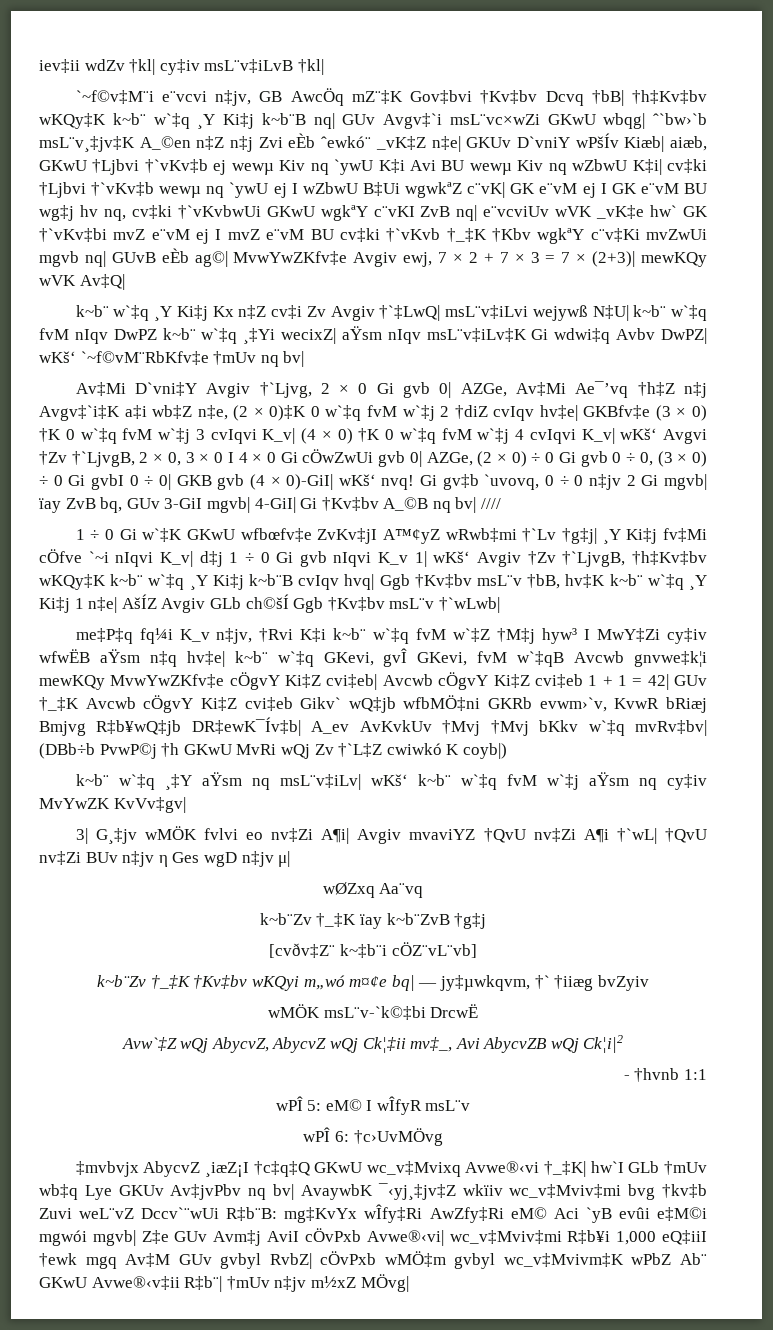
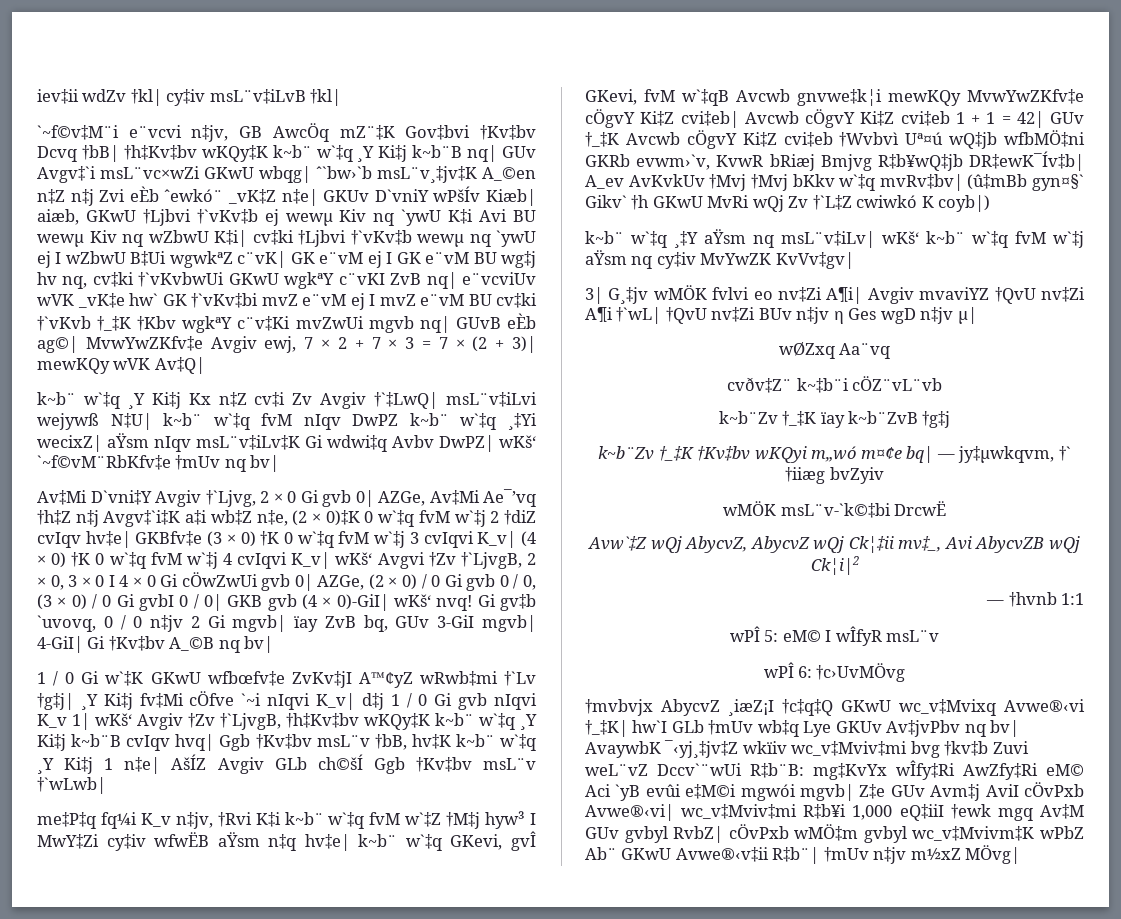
- `~f©v‡M¨i e¨vcvi n‡jv, GB AwcÖq mZ¨‡K Gov‡bvi †Kv‡bv Dcvq †bB| †h‡Kv‡bv wKQy‡K k~b¨ w`‡q ¸Y Ki‡j k~b¨B nq| GUv Avgv‡`i msL¨vc×wZi GKwU wbqg| ˆ`bw›`b msL¨v¸‡jv‡K A_©en n‡Z n‡j Zvi eÈb ˆewkó¨ _vK‡Z n‡e| GKUv D`vniY wPšÍv Kiæb| aiæb, GKwU †Ljbvi †`vKv‡b ej wewµ Kiv nq `ywU K‡i Avi BU wewµ Kiv nq wZbwU K‡i| cv‡ki †Ljbvi †`vKv‡b wewµ nq `ywU ej I wZbwU B‡Ui wgwkªZ c¨vK| GK e¨vM ej I GK e¨vM BU wg‡j hv nq, cv‡ki †`vKvbwUi GKwU wgkªY c¨vKI ZvB nq| e¨vcviUv wVK _vK‡e hw` GK †`vKv‡bi mvZ e¨vM ej I mvZ e¨vM BU cv‡ki †`vKvb †_‡K †Kbv wgkªY c¨v‡Ki mvZwUi mgvb nq| GUvB eÈb ag©| MvwYwZKfv‡e Avgiv ewj, 7 × 2 + 7 × 3 = 7 × (2+3)| mewKQy wVK Av‡Q|
+ `~f©v‡M¨i e¨vcvi n‡jv, GB AwcÖq mZ¨‡K Gov‡bvi †Kv‡bv Dcvq †bB| †h‡Kv‡bv wKQy‡K k~b¨ w`‡q ¸Y Ki‡j k~b¨B nq| GUv Avgv‡`i msL¨vc×wZi GKwU wbqg| ˆ`bw›`b msL¨v¸‡jv‡K A_©en n‡Z n‡j Zvi eÈb ˆewkó¨ _vK‡Z n‡e| GKUv D`vniY wPšÍv Kiæb| aiæb, GKwU †Ljbvi †`vKv‡b ej wewµ Kiv nq `ywU K‡i Avi BU wewµ Kiv nq wZbwU K‡i| cv‡ki †Ljbvi †`vKv‡b wewµ nq `ywU ej I wZbwU B‡Ui wgwkªZ c¨vK| GK e¨vM ej I GK e¨vM BU wg‡j hv nq, cv‡ki †`vKvbwUi GKwU wgkªY c¨vKI ZvB nq| e¨vcviUv wVK _vK‡e hw` GK †`vKv‡bi mvZ e¨vM ej I mvZ e¨vM BU cv‡ki †`vKvb †_‡K †Kbv wgkªY c¨v‡Ki mvZwUi mgvb nq| GUvB eÈb ag©| MvwYwZKfv‡e Avgiv ewj, 7 × 2 + 7 × 3 = 7 × (2 + 3)| mewKQy wVK Av‡Q|
- Av‡Mi D`vni‡Y Avgiv †`Ljvg, 2 × 0 Gi gvb 0| AZGe, Av‡Mi Ae¯’vq †h‡Z n‡j Avgv‡`i‡K a‡i wb‡Z n‡e, (2 × 0)‡K 0 w`‡q fvM w`‡j 2 †diZ cvIqv hv‡e| GKBfv‡e (3 × 0) †K 0 w`‡q fvM w`‡j 3 cvIqvi K_v| (4 × 0) †K 0 w`‡q fvM w`‡j 4 cvIqvi K_v| wKš‘ Avgvi †Zv †`LjvgB, 2 × 0, 3 × 0 I 4 × 0 Gi cÖwZwUi gvb 0| AZGe, (2 × 0) ÷ 0 Gi gvb 0 ÷ 0, (3 × 0) ÷ 0 Gi gvbI 0 ÷ 0| GKB gvb (4 × 0)-GiI| wKš‘ nvq!
+ Av‡Mi D`vni‡Y Avgiv †`Ljvg, 2 × 0 Gi gvb 0| AZGe, Av‡Mi Ae¯’vq †h‡Z n‡j Avgv‡`i‡K a‡i wb‡Z n‡e, (2 × 0)‡K 0 w`‡q fvM w`‡j 2 †diZ cvIqv hv‡e| GKBfv‡e (3 × 0) †K 0 w`‡q fvM w`‡j 3 cvIqvi K_v| (4 × 0) †K 0 w`‡q fvM w`‡j 4 cvIqvi K_v| wKš‘ Avgvi †Zv †`LjvgB, 2 × 0, 3 × 0 I 4 × 0 Gi cÖwZwUi gvb 0| AZGe, (2 × 0) / 0 Gi gvb 0 / 0, (3 × 0) / 0 Gi gvbI 0 / 0| GKB gvb (4 × 0)-GiI| wKš‘ nvq!
- Gi gv‡b `uvovq, 0 ÷ 0 n‡jv 2 Gi mgvb| ïay ZvB bq, GUv 3-GiI mgvb| 4-GiI| Gi †Kv‡bv A_©B nq bv| ////
- 1 ÷ 0 Gi w`‡K GKwU wfbœfv‡e ZvKv‡jI A™¢yZ wRwb‡mi †`Lv †g‡j| ¸Y Ki‡j fv‡Mi cÖfve `~i nIqvi K_v| d‡j 1 ÷ 0 Gi gvb nIqvi K_v 1| wKš‘ Avgiv †Zv †`LjvgB, †h‡Kv‡bv wKQy‡K k~b¨ w`‡q ¸Y Ki‡j k~b¨B cvIqv hvq| Ggb †Kv‡bv msL¨v †bB, hv‡K k~b¨ w`‡q ¸Y Ki‡j 1 n‡e| AšÍZ Avgiv GLb ch©šÍ Ggb †Kv‡bv msL¨v †`wLwb|
+ Gi gv‡b `uvovq, 0 / 0 n‡jv 2 Gi mgvb| ïay ZvB bq, GUv 3-GiI mgvb| 4-GiI| Gi †Kv‡bv A_©B nq bv|
+ 1 / 0 Gi w`‡K GKwU wfbœfv‡e ZvKv‡jI A™¢yZ wRwb‡mi †`Lv †g‡j| ¸Y Ki‡j fv‡Mi cÖfve `~i nIqvi K_v| d‡j 1 / 0 Gi gvb nIqvi K_v 1| wKš‘ Avgiv †Zv †`LjvgB, †h‡Kv‡bv wKQy‡K k~b¨ w`‡q ¸Y Ki‡j k~b¨B cvIqv hvq| Ggb †Kv‡bv msL¨v †bB, hv‡K k~b¨ w`‡q ¸Y Ki‡j 1 n‡e| AšÍZ Avgiv GLb ch©šÍ Ggb †Kv‡bv msL¨v †`wLwb|
- me‡P‡q fq¼i K_v n‡jv, †Rvi K‡i k~b¨ w`‡q fvM w`‡Z †M‡j hyw³ I MwY‡Zi cy‡iv wfwËB aŸsm n‡q hv‡e| k~b¨ w`‡q GKevi, gvÎ GKevi, fvM w`‡qB Avcwb gnvwe‡k¦i mewKQy MvwYwZKfv‡e cÖgvY Ki‡Z cvi‡eb| Avcwb cÖgvY Ki‡Z cvi‡eb 1 + 1 = 42| GUv †_‡K Avcwb cÖgvY Ki‡Z cvi‡eb Gikv` wQ‡jb wfbMÖ‡ni GKRb evwm›`v, KvwR bRiæj Bmjvg R‡b¥wQ‡jb DR‡ewK¯Ív‡b| A_ev AvKvkUv †Mvj †Mvj bKkv w`‡q mvRv‡bv| (DBb÷b PvwP©j †h GKwU MvRi wQj Zv †`L‡Z cwiwkó K coyb|)
+ me‡P‡q fq¼i K_v n‡jv, †Rvi K‡i k~b¨ w`‡q fvM w`‡Z †M‡j hyw³ I MwY‡Zi cy‡iv wfwËB aŸsm n‡q hv‡e| k~b¨ w`‡q GKevi, gvÎ GKevi, fvM w`‡qB Avcwb gnvwe‡k¦i mewKQy MvwYwZKfv‡e cÖgvY Ki‡Z cvi‡eb| Avcwb cÖgvY Ki‡Z cvi‡eb 1 + 1 = 42| GUv †_‡K Avcwb cÖgvY Ki‡Z cvi‡eb †Wvbvì Uª¤ú wQ‡jb wfbMÖ‡ni GKRb evwm›`v, KvwR bRiæj Bmjvg R‡b¥wQ‡jb DR‡ewK¯Ív‡b| A_ev AvKvkUv †Mvj †Mvj bKkv w`‡q mvRv‡bv| (û‡mBb gyn¤§` Gikv` †h GKwU MvRi wQj Zv †`L‡Z cwiwkó K coyb|)
+ cvðv‡Z¨ k~‡b¨i cÖZ¨vL¨vb
- [cvðv‡Z¨ k~‡b¨i cÖZ¨vL¨vb]
- - †hvnb 1:1
+ — †hvnb 1:1
- ‡mvbvjx AbycvZ ¸iæZ¡I †c‡q‡Q GKwU wc_v‡Mvixq Avwe®‹vi †_‡K| hw`I GLb †mUv wb‡q Lye GKUv Av‡jvPbv nq bv| AvaywbK ¯‹yj¸‡jv‡Z wkïiv wc_v‡Mviv‡mi bvg †kv‡b Zuvi weL¨vZ Dccv`¨wUi R‡b¨B:
+ †mvbvjx AbycvZ ¸iæZ¡I †c‡q‡Q GKwU wc_v‡Mvixq Avwe®‹vi †_‡K| hw`I GLb †mUv wb‡q Lye GKUv Av‡jvPbv nq bv| AvaywbK ¯‹yj¸‡jv‡Z wkïiv wc_v‡Mviv‡mi bvg †kv‡b Zuvi weL¨vZ Dccv`¨wUi R‡b¨B:

